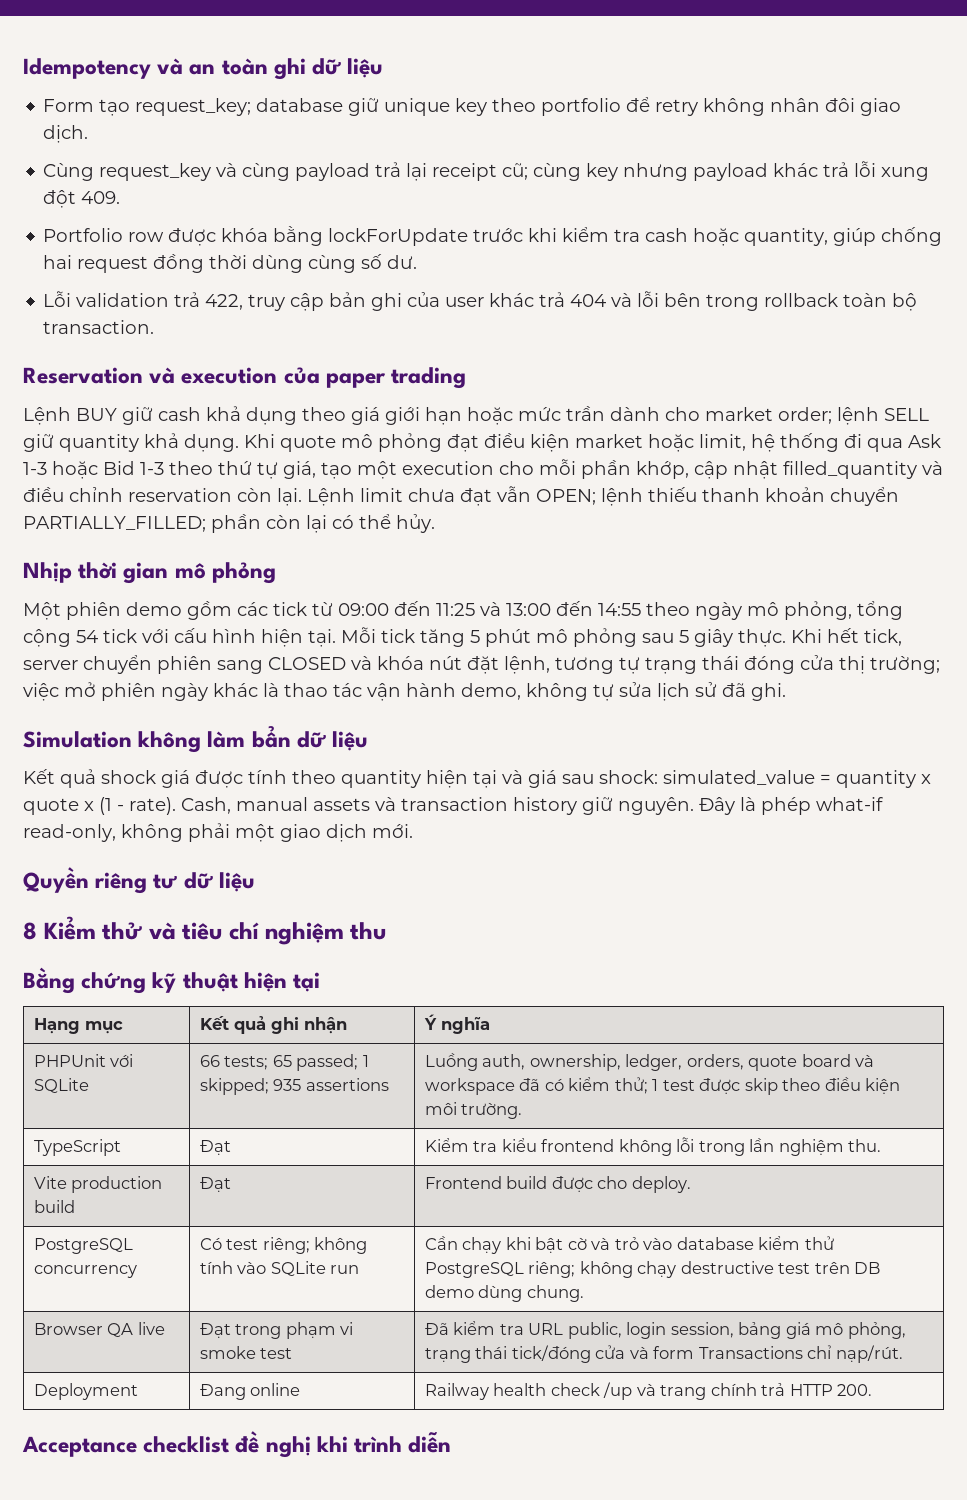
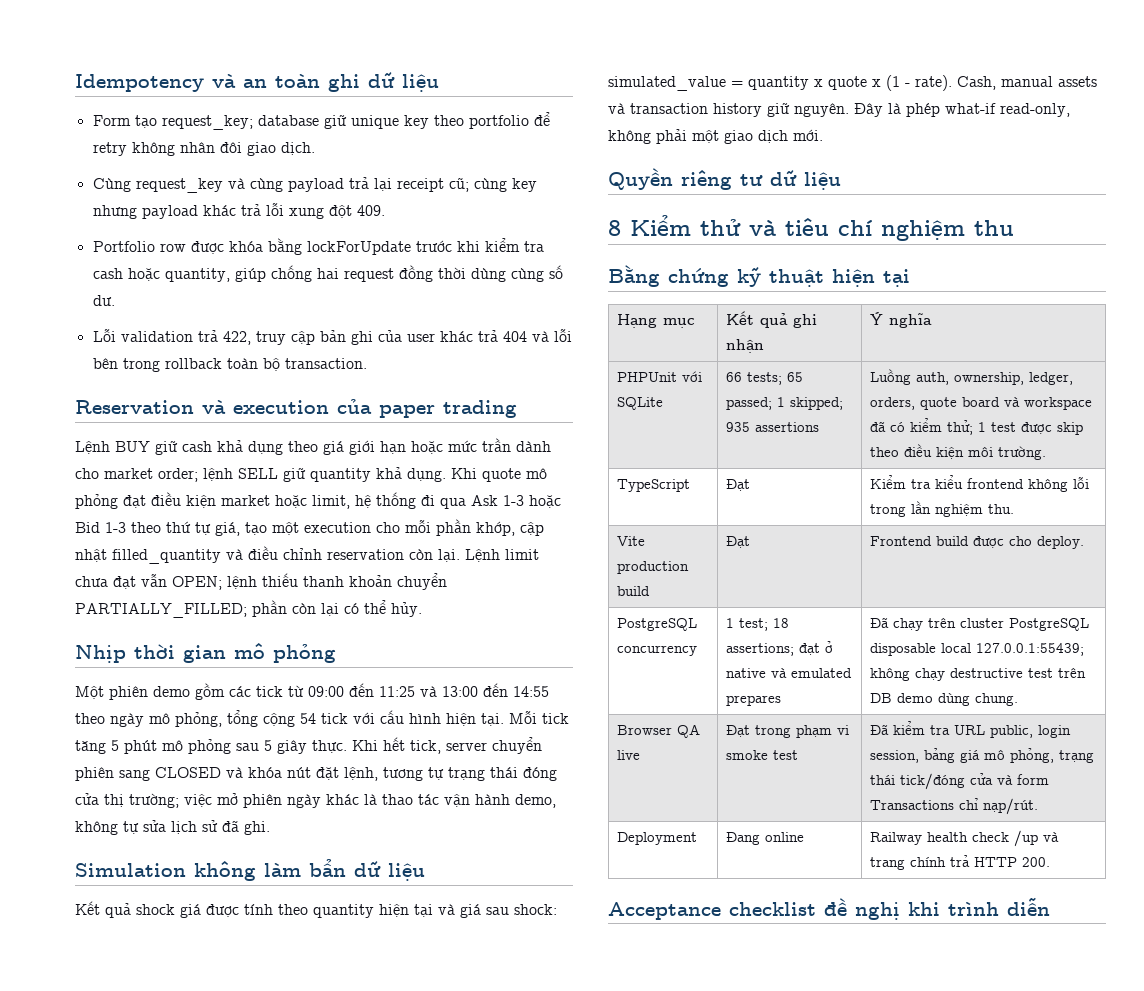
- PostgreSQL concurrency | Có test riêng; không tính vào SQLite run | Cần chạy khi bật cờ và trỏ vào database kiểm thử PostgreSQL riêng; không chạy destructive test trên DB demo dùng chung.
+ PostgreSQL concurrency | 1 test; 18 assertions; đạt ở native và emulated prepares | Đã chạy trên cluster PostgreSQL disposable local 127.0.0.1:55439; không chạy destructive test trên DB demo dùng chung.

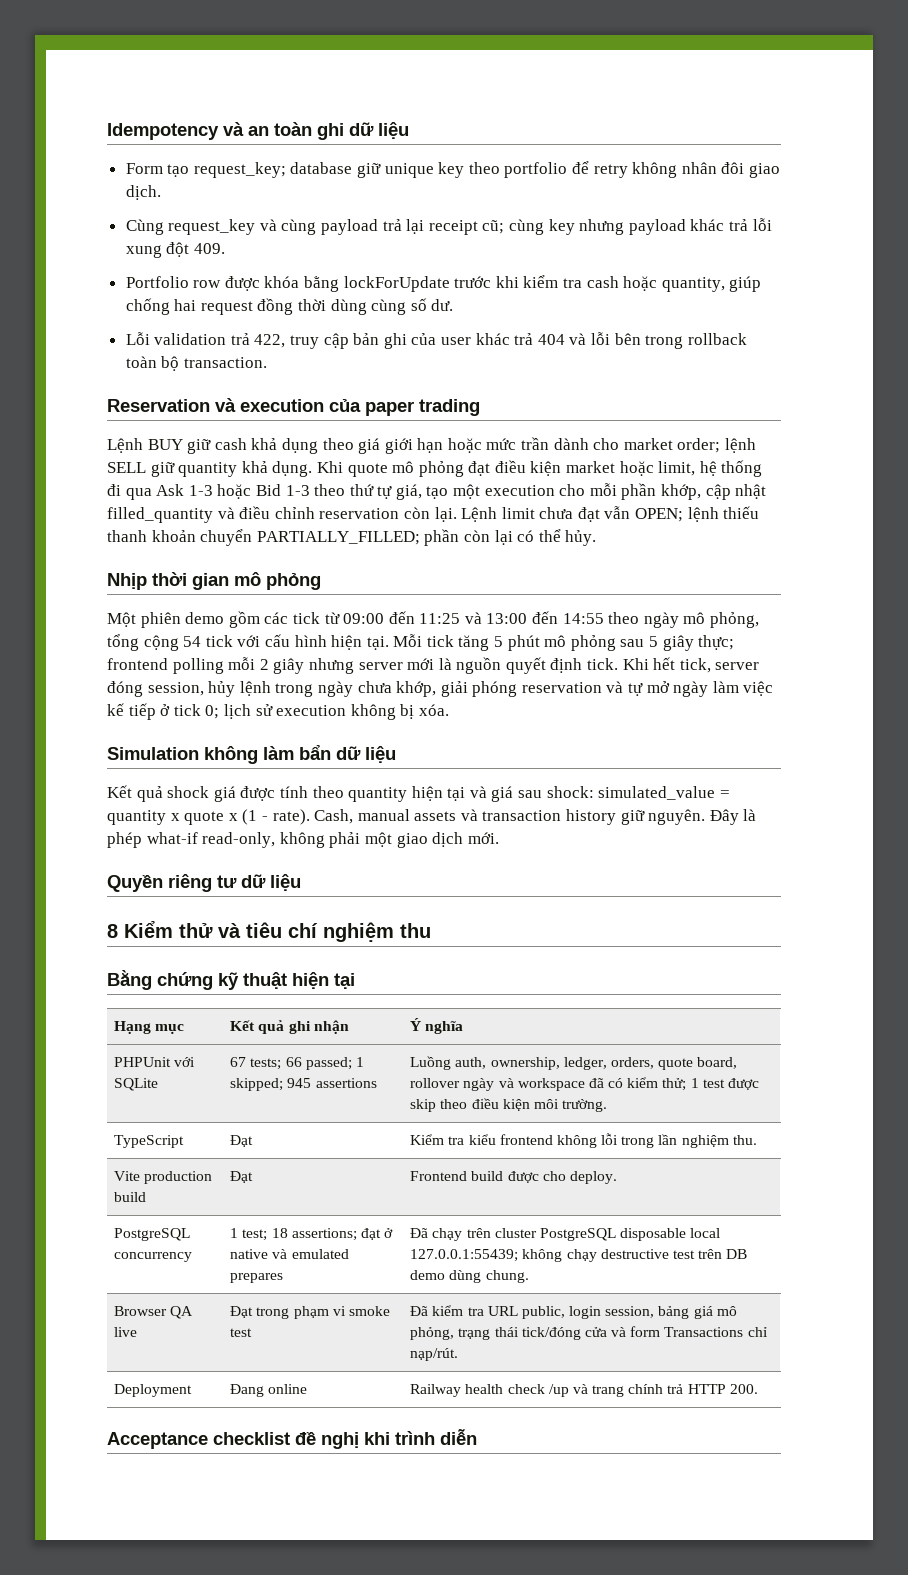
- Mỗi tick tăng 5 phút mô phỏng sau 5 giây thực. Khi hết tick, server chuyển phiên sang CLOSED và khóa nút đặt lệnh, tương tự trạng thái đóng cửa thị trường; việc mở phiên ngày khác là thao tác vận hành demo, không tự sửa lịch sử đã ghi.
+ Mỗi tick tăng 5 phút mô phỏng sau 5 giây thực; frontend polling mỗi 2 giây nhưng server mới là nguồn quyết định tick. Khi hết tick, server đóng session, hủy lệnh trong ngày chưa khớp, giải phóng reservation và tự mở ngày làm việc kế tiếp ở tick 0; lịch sử execution không bị xóa.
- PHPUnit với SQLite | 66 tests; 65 passed; 1 skipped; 935 assertions | Luồng auth, ownership, ledger, orders, quote board và workspace đã có kiểm thử; 1 test được skip theo điều kiện môi trường.
+ PHPUnit với SQLite | 67 tests; 66 passed; 1 skipped; 945 assertions | Luồng auth, ownership, ledger, orders, quote board, rollover ngày và workspace đã có kiểm thử; 1 test được skip theo điều kiện môi trường.

